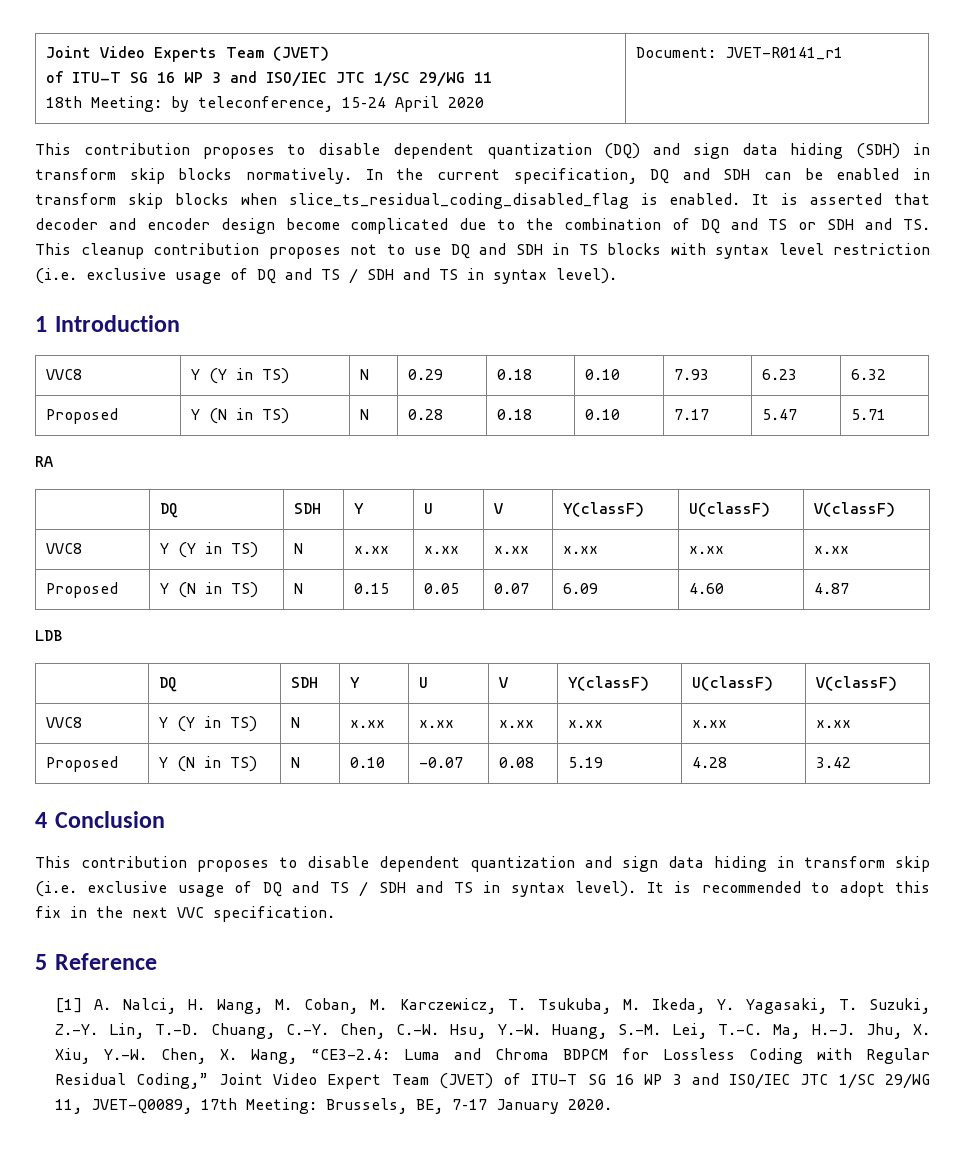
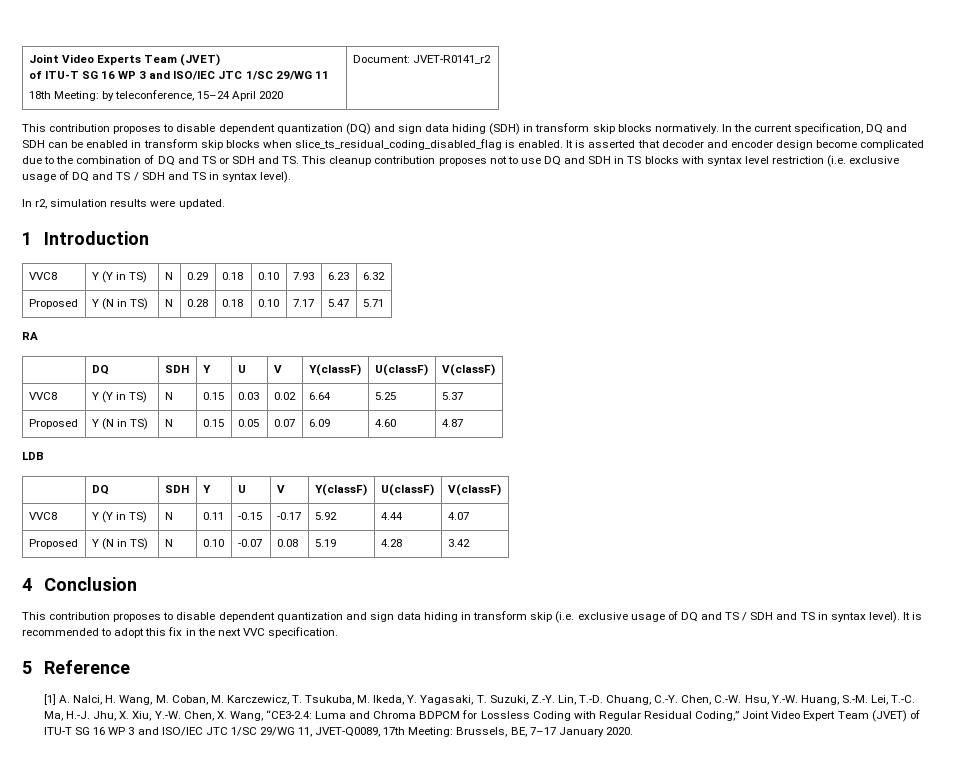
  Joint Video Experts Team (JVET)
  of ITU-T SG 16 WP 3 and ISO/IEC JTC 1/SC 29/WG 11
- 18th Meeting: by teleconference, 15–24 April 2020 | Document: JVET-R0141_r1
+ 18th Meeting: by teleconference, 15–24 April 2020 | Document: JVET-R0141_r2
+ In r2, simulation results were updated.
  RA
  | DQ | SDH | Y | U | V | Y(classF) | U(classF) | V(classF)
- VVC8 | Y (Y in TS) | N | x.xx | x.xx | x.xx | x.xx | x.xx | x.xx
+ VVC8 | Y (Y in TS) | N | 0.15 | 0.03 | 0.02 | 6.64 | 5.25 | 5.37
  LDB
  | DQ | SDH | Y | U | V | Y(classF) | U(classF) | V(classF)
- VVC8 | Y (Y in TS) | N | x.xx | x.xx | x.xx | x.xx | x.xx | x.xx
+ VVC8 | Y (Y in TS) | N | 0.11 | -0.15 | -0.17 | 5.92 | 4.44 | 4.07

